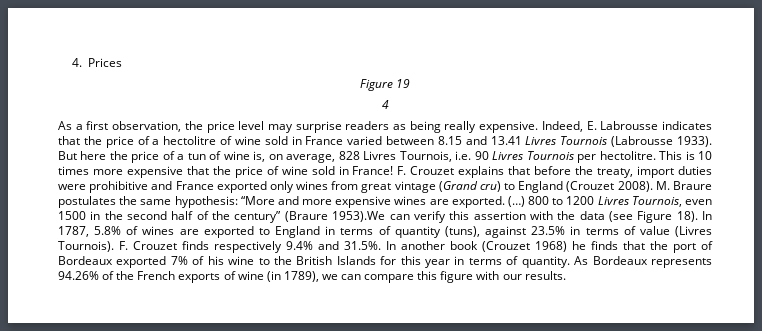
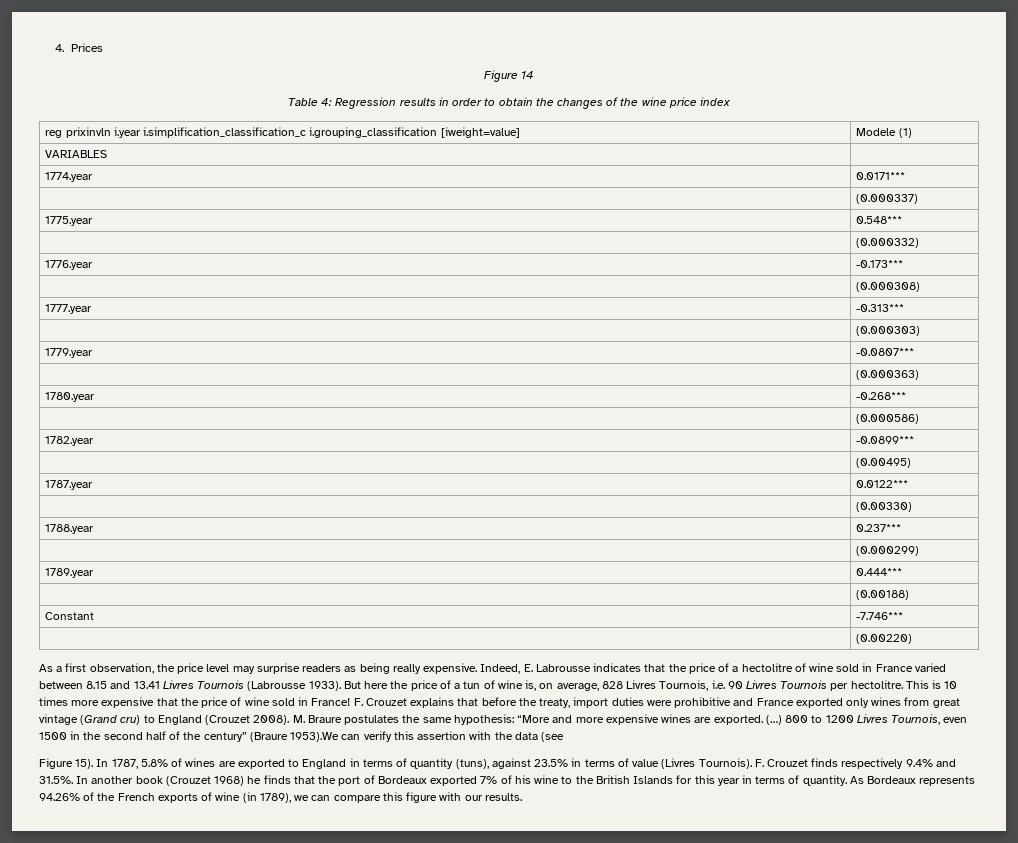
- Figure 19
- 4
+ Figure 14
+ Table 4: Regression results in order to obtain the changes of the wine price index
+ reg prixinvln i.year i.simplification_classification_c i.grouping_classification [iweight=value] | Modele (1)
+ VARIABLES |
+ 1774.year | 0.0171***
+ | (0.000337)
+ 1775.year | 0.548***
+ | (0.000332)
+ 1776.year | -0.173***
+ | (0.000308)
+ 1777.year | -0.313***
+ | (0.000303)
+ 1779.year | -0.0807***
+ | (0.000363)
+ 1780.year | -0.268***
+ | (0.000586)
+ 1782.year | -0.0899***
+ | (0.00495)
+ 1787.year | 0.0122***
+ | (0.00330)
+ 1788.year | 0.237***
+ | (0.000299)
+ 1789.year | 0.444***
+ | (0.00188)
+ Constant | -7.746***
+ | (0.00220)
- 800 to 1200 Livres Tournois, even 1500 in the second half of the century” (Braure 1953).We can verify this assertion with the data (see Figure 18).
+ 800 to 1200 Livres Tournois, even 1500 in the second half of the century” (Braure 1953).We can verify this assertion with the data (see
+ Figure 15).

